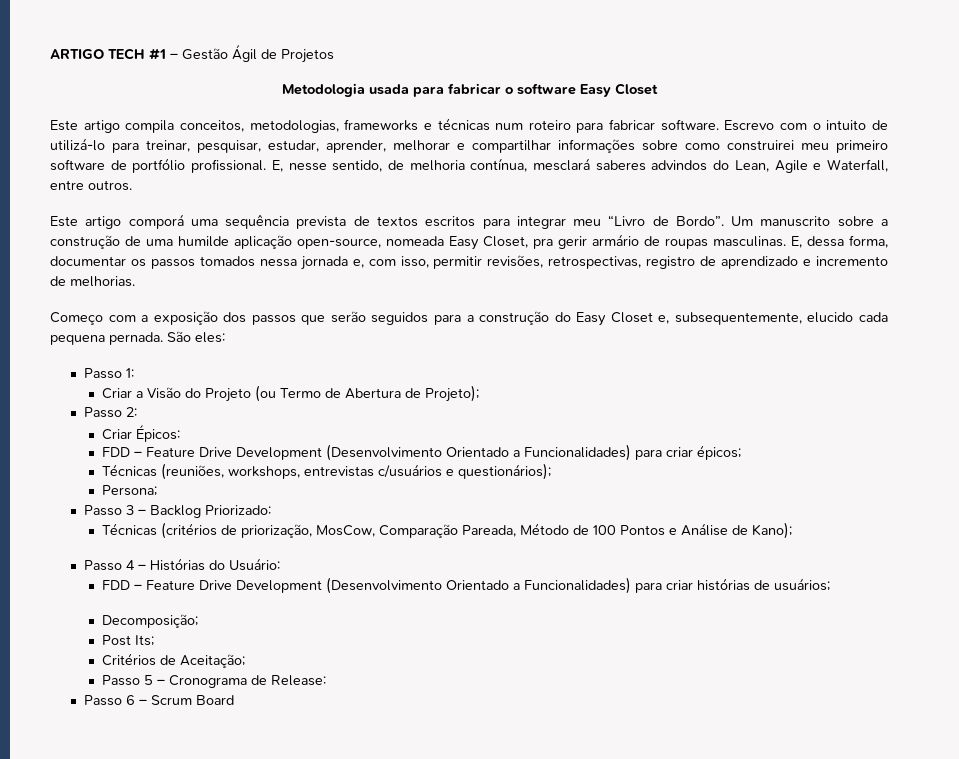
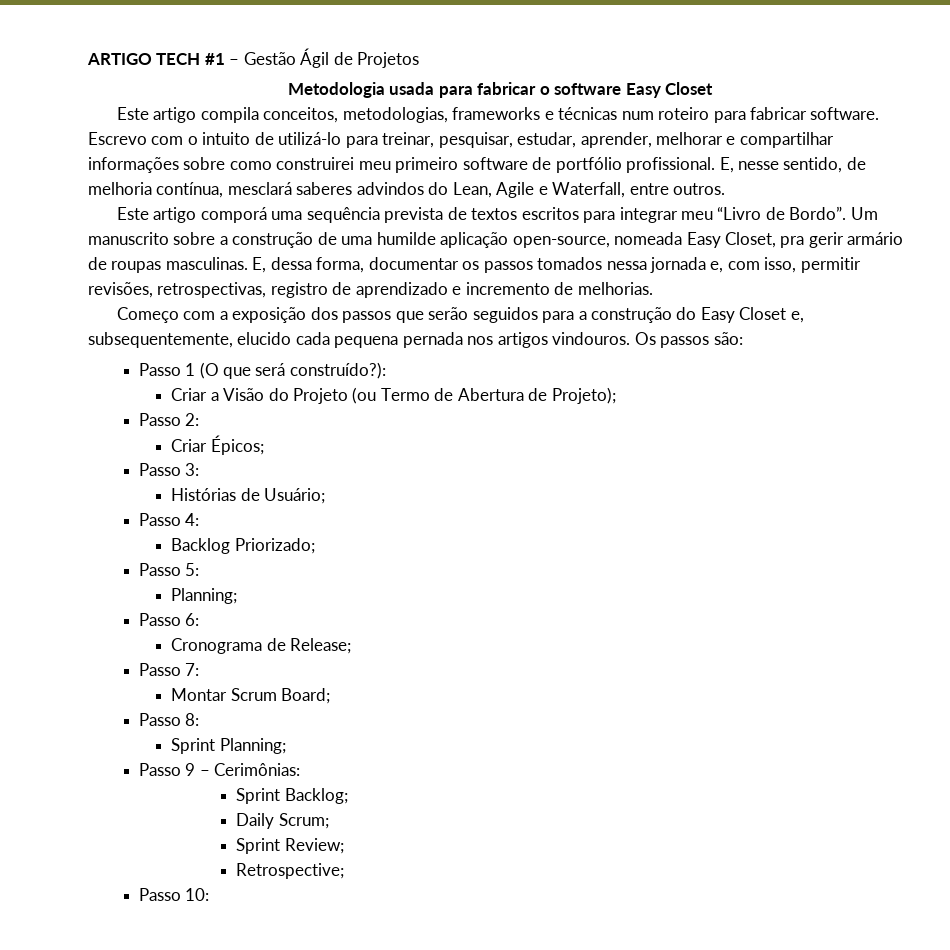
- Começo com a exposição dos passos que serão seguidos para a construção do Easy Closet e, subsequentemente, elucido cada pequena pernada. São eles:
- Passo 1:
+ Começo com a exposição dos passos que serão seguidos para a construção do Easy Closet e, subsequentemente, elucido cada pequena pernada nos artigos vindouros. Os passos são:
+ Passo 1 (O que será construído?):
- Criar Épicos:
- FDD – Feature Drive Development (Desenvolvimento Orientado a Funcionalidades) para criar épicos;
- Técnicas (reuniões, workshops, entrevistas c/usuários e questionários);
- Persona;
- Passo 3 – Backlog Priorizado:
- Técnicas (critérios de priorização, MosCow, Comparação Pareada, Método de 100 Pontos e Análise de Kano);
- Passo 4 – Histórias do Usuário:
- FDD – Feature Drive Development (Desenvolvimento Orientado a Funcionalidades) para criar histórias de usuários;
- Decomposição;
- Post Its;
- Critérios de Aceitação;
- Passo 5 – Cronograma de Release:
- Passo 6 – Scrum Board
+ Criar Épicos;
+ Passo 3:
+ Histórias de Usuário;
+ Passo 4:
+ Backlog Priorizado;
+ Passo 5:
+ Planning;
+ Passo 6:
+ Cronograma de Release;
+ Passo 7:
+ Montar Scrum Board;
+ Passo 8:
+ Sprint Planning;
+ Passo 9 – Cerimônias:
+ Sprint Backlog;
+ Daily Scrum;
+ Sprint Review;
+ Retrospective;
+ Passo 10:

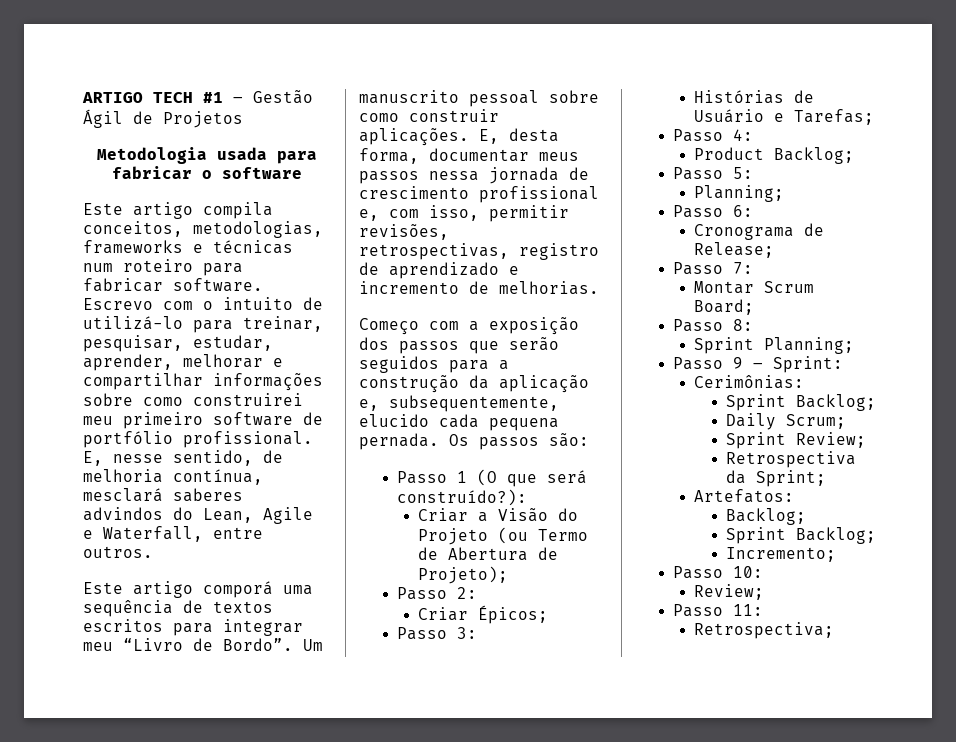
- Metodologia usada para fabricar o software Easy Closet
+ Metodologia usada para fabricar o software
- Este artigo comporá uma sequência prevista de textos escritos para integrar meu “Livro de Bordo”.
+ Este artigo comporá uma sequência de textos escritos para integrar meu “Livro de Bordo”.
- Um manuscrito sobre a construção de uma humilde aplicação open-source, nomeada Easy Closet, pra gerir armário de roupas masculinas. E, dessa forma, documentar os passos tomados nessa jornada e, com isso, permitir revisões, retrospectivas, registro de aprendizado e incremento de melhorias.
+ Um manuscrito pessoal sobre como construir aplicações. E, desta forma, documentar meus passos nessa jornada de crescimento profissional e, com isso, permitir revisões, retrospectivas, registro de aprendizado e incremento de melhorias.
- Começo com a exposição dos passos que serão seguidos para a construção do Easy Closet e, subsequentemente, elucido cada pequena pernada nos artigos vindouros.
+ Começo com a exposição dos passos que serão seguidos para a construção da aplicação e, subsequentemente, elucido cada pequena pernada.
- Histórias de Usuário;
+ Histórias de Usuário e Tarefas;
- Backlog Priorizado;
+ Product Backlog;
- Passo 9 – Cerimônias:
+ Passo 9 – Sprint:
+ Cerimônias:
- Retrospective;
+ Retrospectiva da Sprint;
+ Artefatos:
+ Backlog;
+ Sprint Backlog;
+ Incremento;
  Passo 10:
+ Review;
+ Passo 11:
+ Retrospectiva;

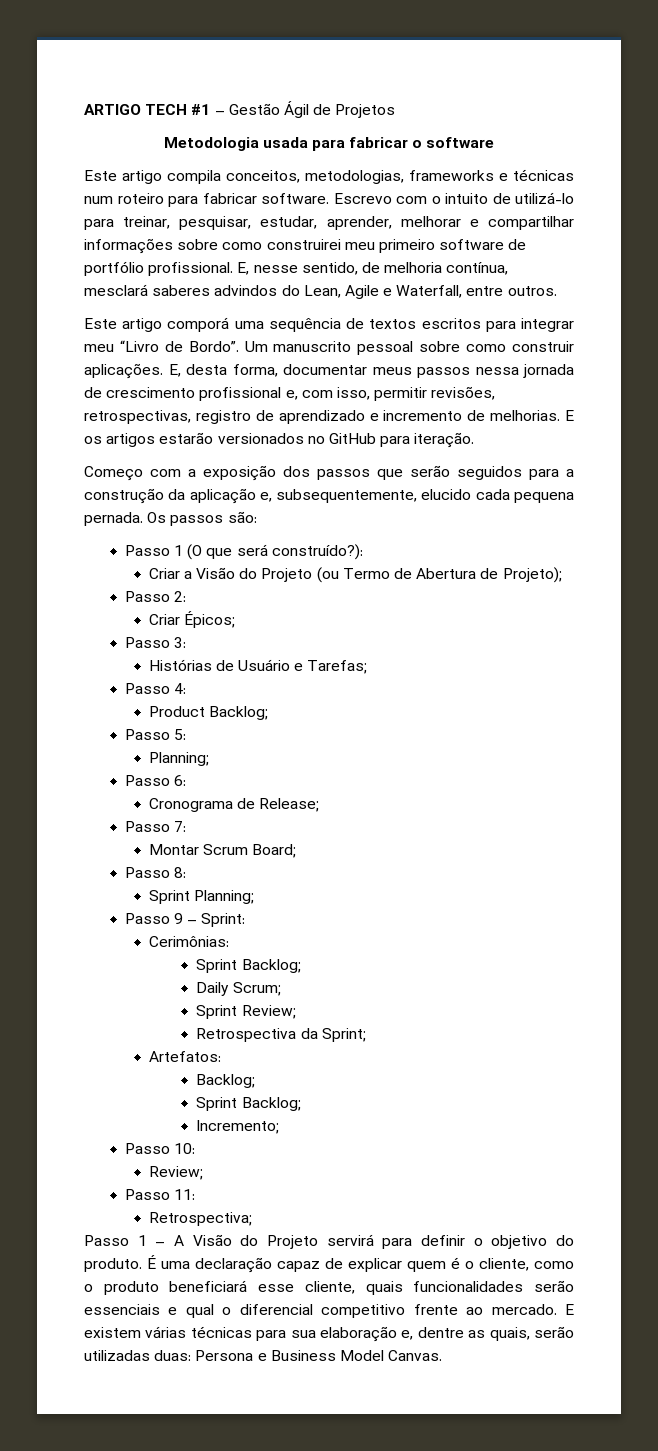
+ E os artigos estarão versionados no GitHub para iteração.
+ Passo 1 – A Visão do Projeto servirá para definir o objetivo do produto. É uma declaração capaz de explicar quem é o cliente, como o produto beneficiará esse cliente, quais funcionalidades serão essenciais e qual o diferencial competitivo frente ao mercado. E existem várias técnicas para sua elaboração e, dentre as quais, serão utilizadas duas: Persona e Business Model Canvas.

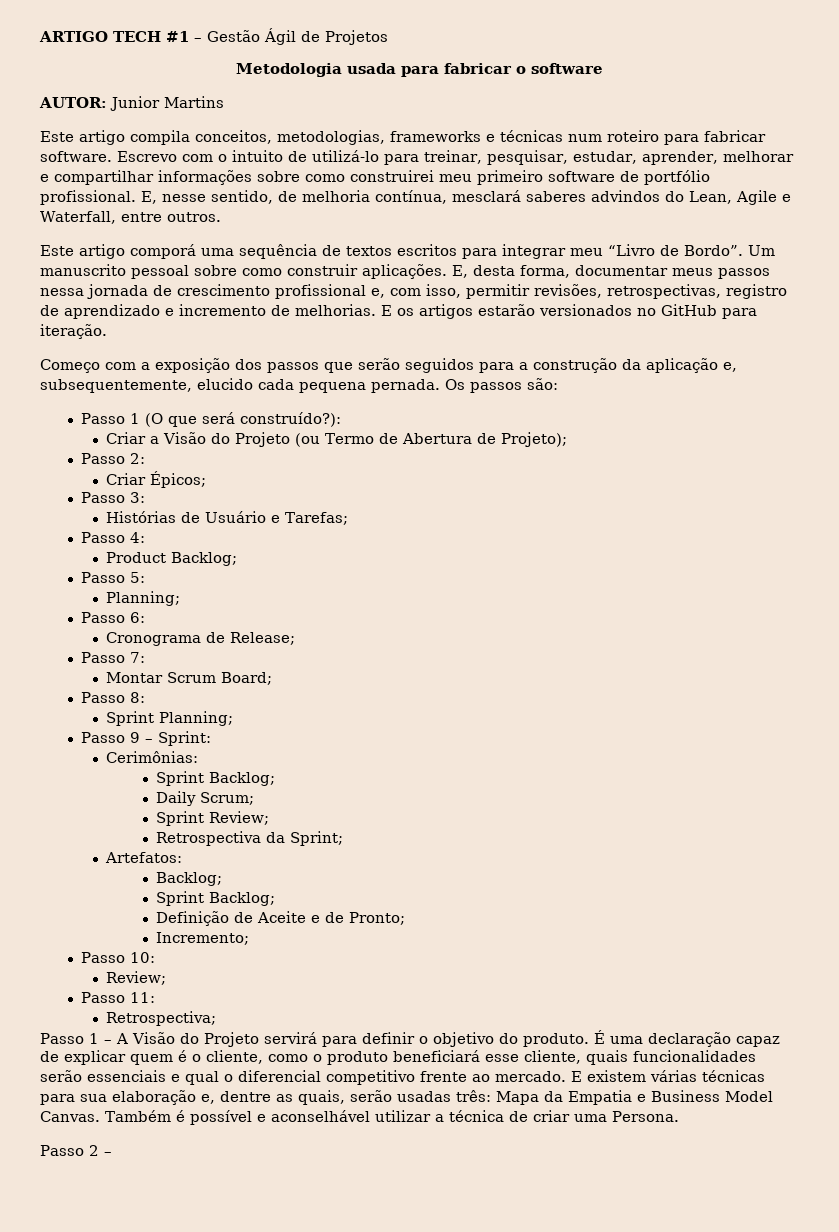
+ AUTOR: Junior Martins
+ Definição de Aceite e de Pronto;
- E existem várias técnicas para sua elaboração e, dentre as quais, serão utilizadas duas: Persona e Business Model Canvas.
+ E existem várias técnicas para sua elaboração e, dentre as quais, serão usadas três: Mapa da Empatia e Business Model Canvas. Também é possível e aconselhável utilizar a técnica de criar uma Persona.
+ Passo 2 –

